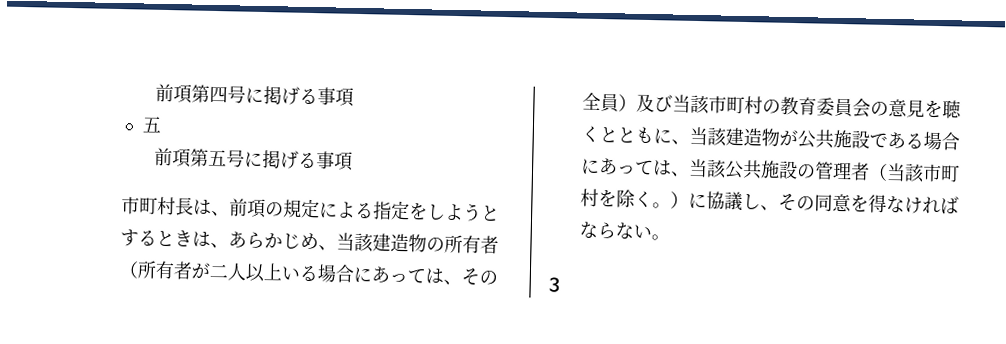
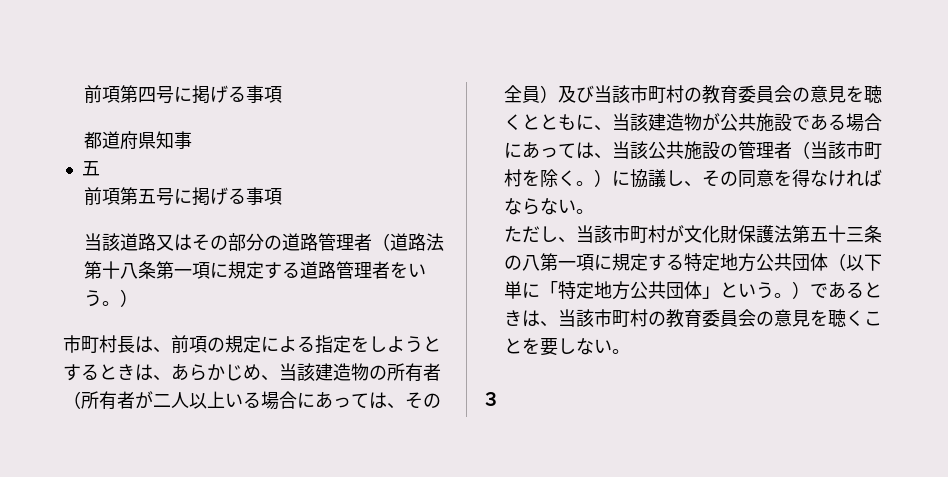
+ 都道府県知事
+ 当該道路又はその部分の道路管理者（道路法第十八条第一項に規定する道路管理者をいう。）
+ ただし、当該市町村が文化財保護法第五十三条の八第一項に規定する特定地方公共団体（以下単に「特定地方公共団体」という。）であるときは、当該市町村の教育委員会の意見を聴くことを要しない。

